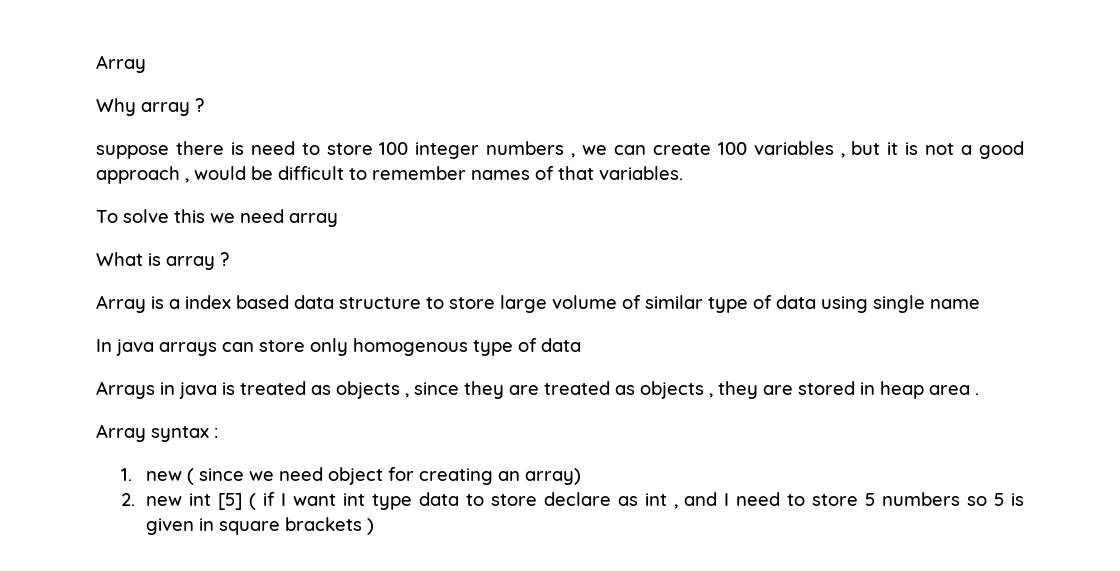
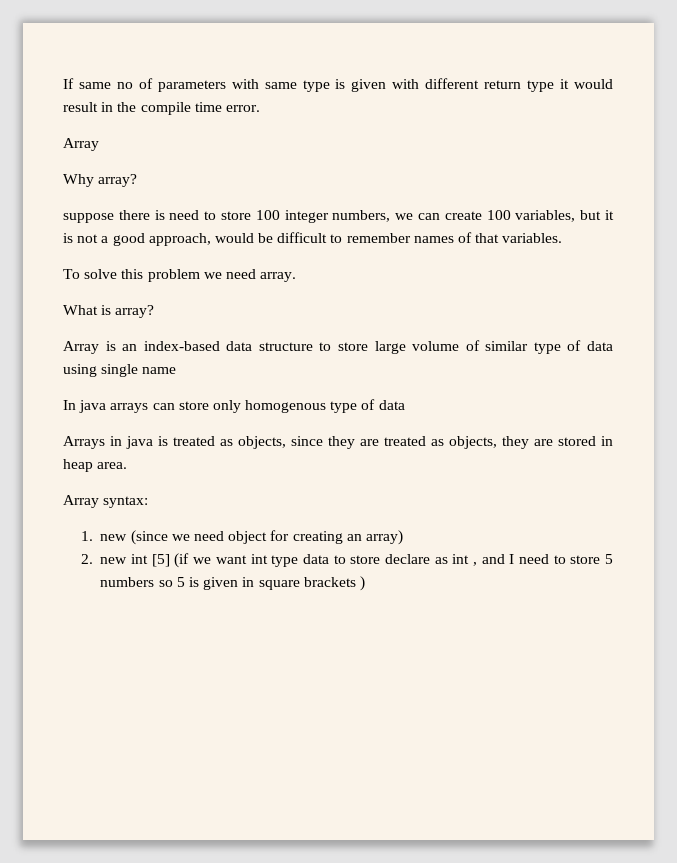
+ If same no of parameters with same type is given with different return type it would result in the compile time error.
- Why array ?
+ Why array?
- suppose there is need to store 100 integer numbers , we can create 100 variables , but it is not a good approach , would be difficult to remember names of that variables.
+ suppose there is need to store 100 integer numbers, we can create 100 variables, but it is not a good approach, would be difficult to remember names of that variables.
- To solve this we need array
+ To solve this problem we need array.
- What is array ?
+ What is array?
- Array is a index based data structure to store large volume of similar type of data using single name
+ Array is an index-based data structure to store large volume of similar type of data using single name
- Arrays in java is treated as objects , since they are treated as objects , they are stored in heap area .
- Array syntax :
+ Arrays in java is treated as objects, since they are treated as objects, they are stored in heap area.
+ Array syntax:
- 1. new ( since we need object for creating an array)
+ 1. new (since we need object for creating an array)
- 2. new int [5] ( if I want int type data to store declare as int , and I need to store 5 numbers so 5 is given in square brackets )
+ 2. new int [5] (if we want int type data to store declare as int , and I need to store 5 numbers so 5 is given in square brackets )

